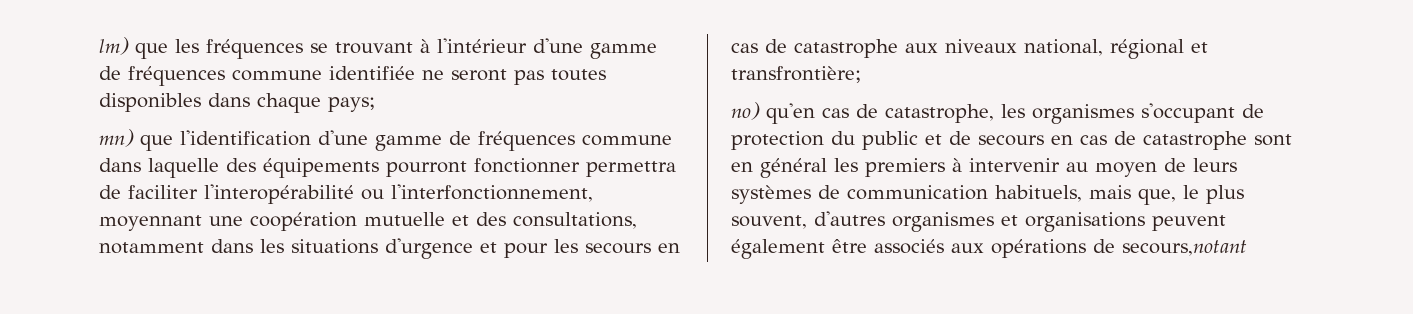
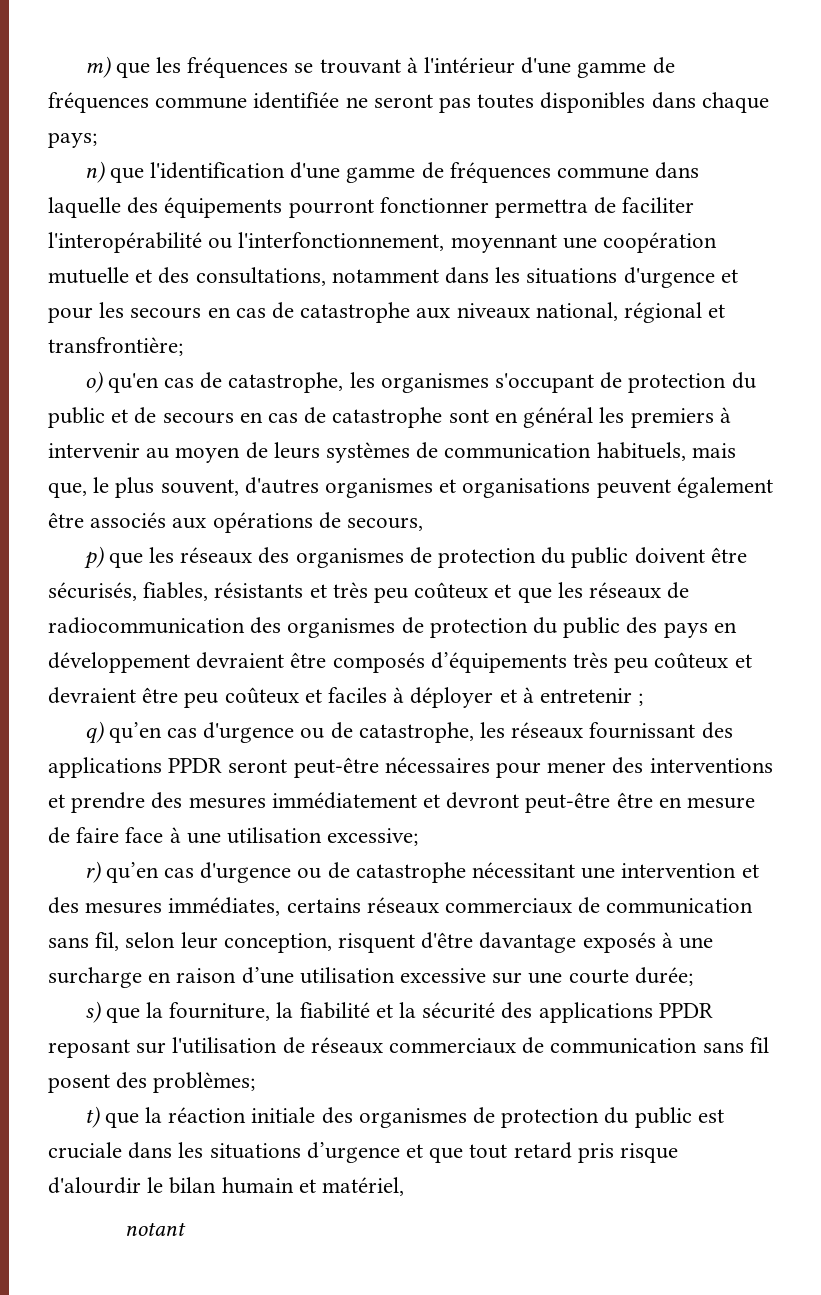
- lm) que les fréquences se trouvant à l'intérieur d'une gamme de fréquences commune identifiée ne seront pas toutes disponibles dans chaque pays;
+ m) que les fréquences se trouvant à l'intérieur d'une gamme de fréquences commune identifiée ne seront pas toutes disponibles dans chaque pays;
- mn) que l'identification d'une gamme de fréquences commune dans laquelle des équipements pourront fonctionner permettra de faciliter l'interopérabilité ou l'interfonctionnement, moyennant une coopération mutuelle et des consultations, notamment dans les situations d'urgence et pour les secours en cas de catastrophe aux niveaux national, régional et transfrontière;
+ n) que l'identification d'une gamme de fréquences commune dans laquelle des équipements pourront fonctionner permettra de faciliter l'interopérabilité ou l'interfonctionnement, moyennant une coopération mutuelle et des consultations, notamment dans les situations d'urgence et pour les secours en cas de catastrophe aux niveaux national, régional et transfrontière;
- no) qu'en cas de catastrophe, les organismes s'occupant de protection du public et de secours en cas de catastrophe sont en général les premiers à intervenir au moyen de leurs systèmes de communication habituels, mais que, le plus souvent, d'autres organismes et organisations peuvent également être associés aux opérations de secours,notant
+ o) qu'en cas de catastrophe, les organismes s'occupant de protection du public et de secours en cas de catastrophe sont en général les premiers à intervenir au moyen de leurs systèmes de communication habituels, mais que, le plus souvent, d'autres organismes et organisations peuvent également être associés aux opérations de secours,
+ p) que les réseaux des organismes de protection du public doivent être sécurisés, fiables, résistants et très peu coûteux et que les réseaux de radiocommunication des organismes de protection du public des pays en développement devraient être composés d’équipements très peu coûteux et devraient être peu coûteux et faciles à déployer et à entretenir ;
+ q) qu’en cas d'urgence ou de catastrophe, les réseaux fournissant des applications PPDR seront peut-être nécessaires pour mener des interventions et prendre des mesures immédiatement et devront peut-être être en mesure de faire face à une utilisation excessive;
+ r) qu’en cas d'urgence ou de catastrophe nécessitant une intervention et des mesures immédiates, certains réseaux commerciaux de communication sans fil, selon leur conception, risquent d'être davantage exposés à une surcharge en raison d’une utilisation excessive sur une courte durée;
+ s) que la fourniture, la fiabilité et la sécurité des applications PPDR reposant sur l'utilisation de réseaux commerciaux de communication sans fil posent des problèmes;
+ t) que la réaction initiale des organismes de protection du public est cruciale dans les situations d’urgence et que tout retard pris risque d'alourdir le bilan humain et matériel,
+ notant

